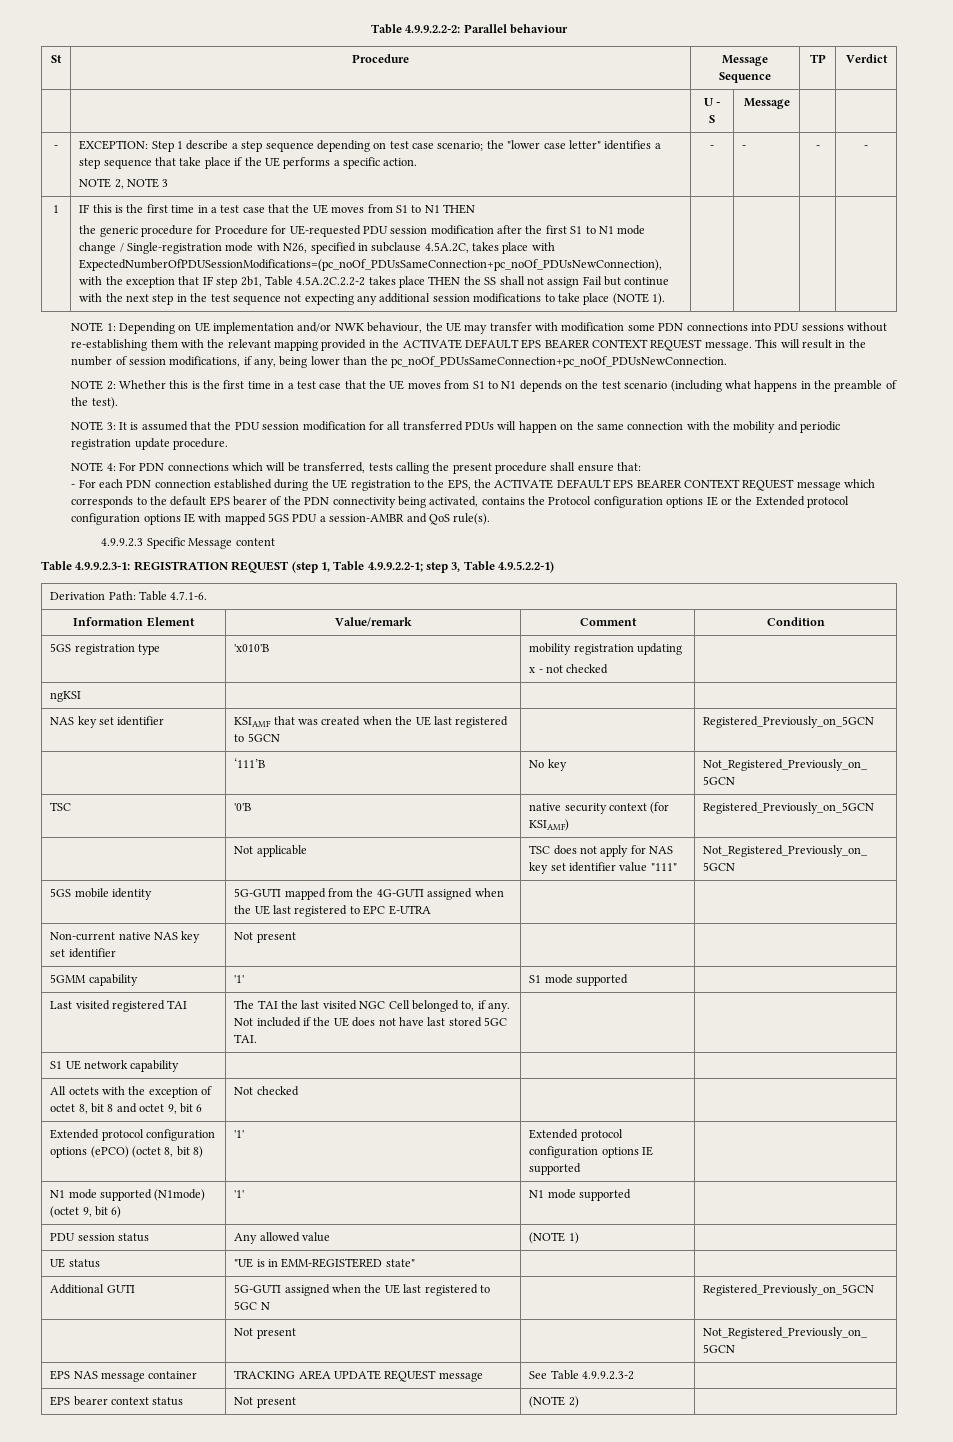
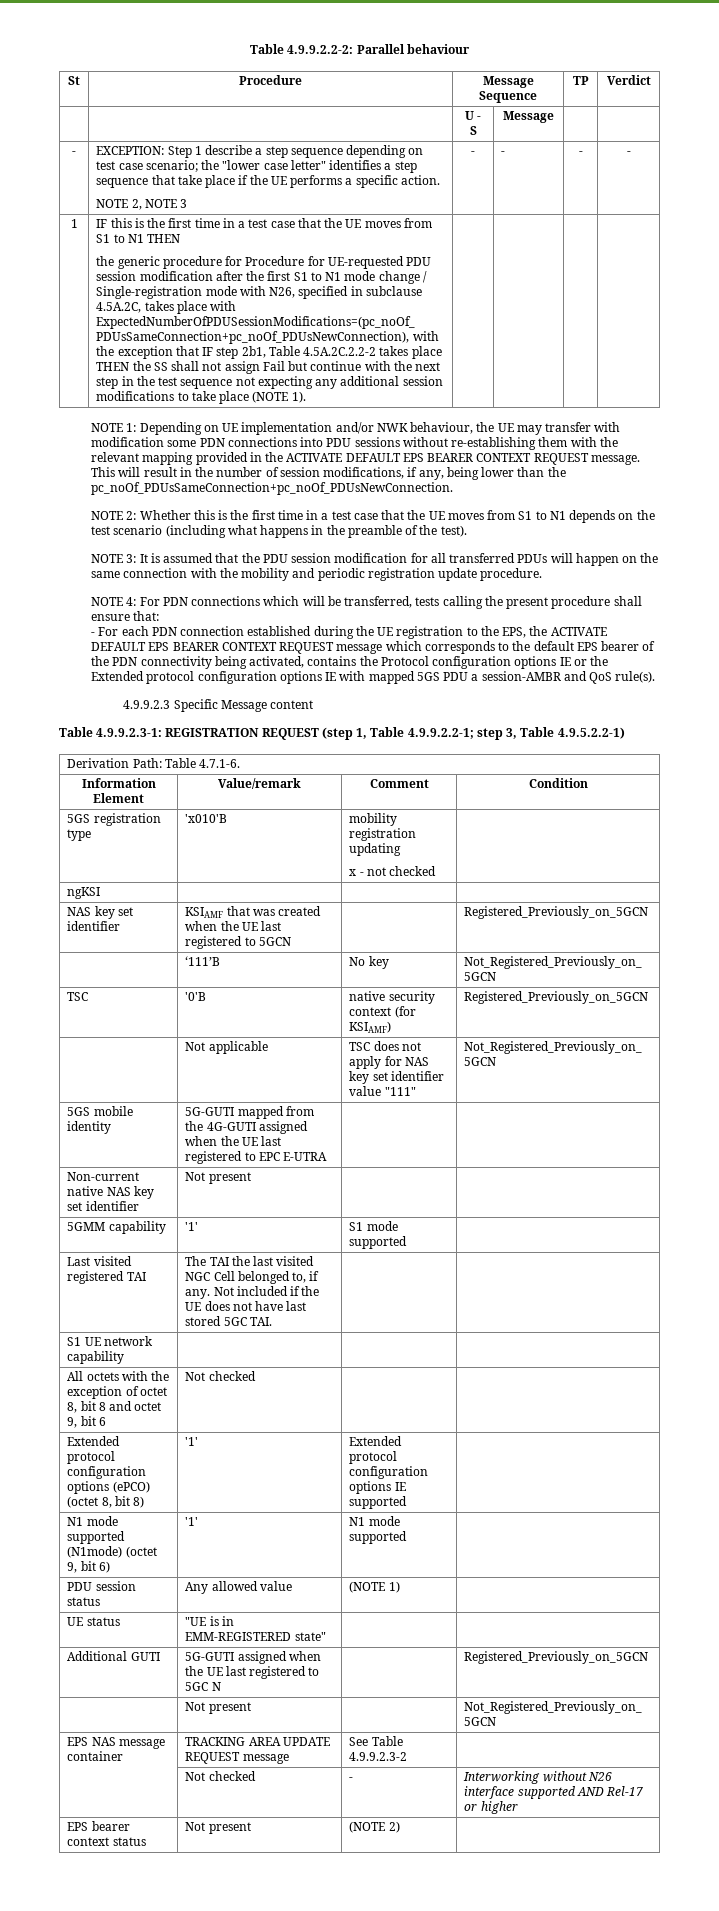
+ | Not checked | - | Interworking without N26 interface supported AND Rel-17 or higher

